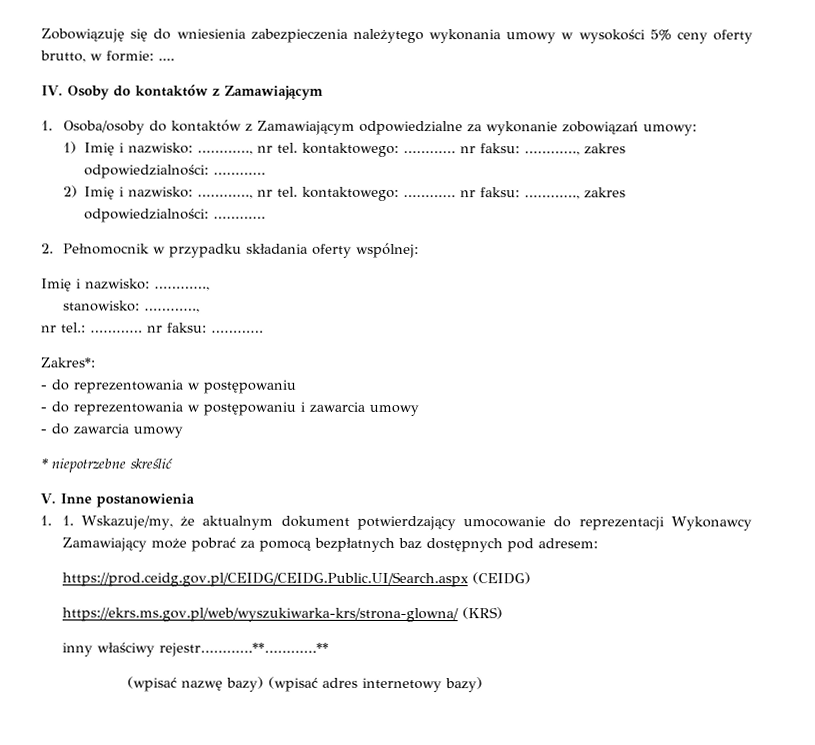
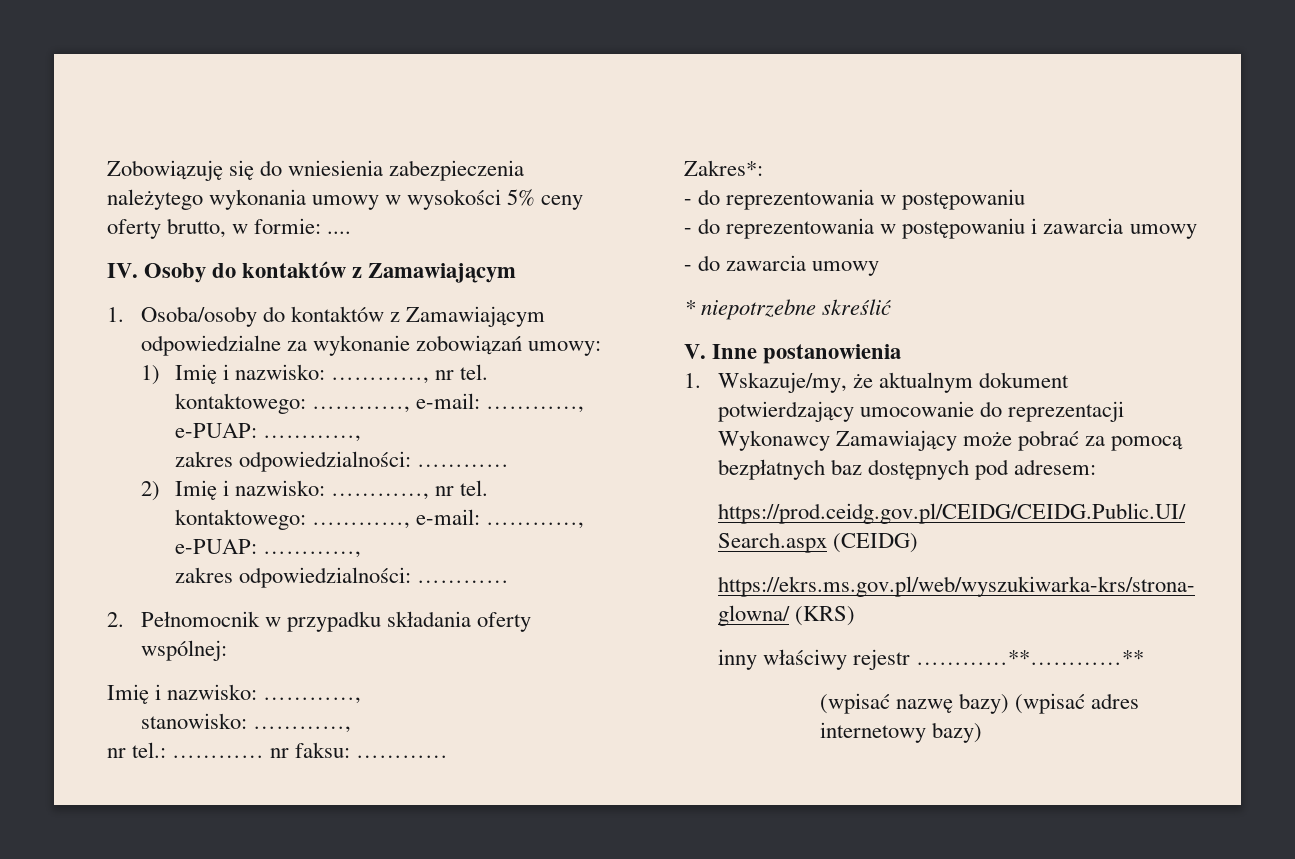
- 1) Imię i nazwisko: …………, nr tel. kontaktowego: ………… nr faksu: …………, zakres odpowiedzialności: …………
+ 1) Imię i nazwisko: …………, nr tel. kontaktowego: …………, e-mail: …………, e-PUAP: …………,
+ zakres odpowiedzialności: …………
- 2) Imię i nazwisko: …………, nr tel. kontaktowego: ………… nr faksu: …………, zakres odpowiedzialności: …………
+ 2) Imię i nazwisko: …………, nr tel. kontaktowego: …………, e-mail: …………, e-PUAP: …………,
+ zakres odpowiedzialności: …………
- 1. 1. Wskazuje/my, że aktualnym dokument potwierdzający umocowanie do reprezentacji Wykonawcy Zamawiający może pobrać za pomocą bezpłatnych baz dostępnych pod adresem:
+ 1. Wskazuje/my, że aktualnym dokument potwierdzający umocowanie do reprezentacji Wykonawcy Zamawiający może pobrać za pomocą bezpłatnych baz dostępnych pod adresem:
- inny właściwy rejestr…………**…………**
+ inny właściwy rejestr …………**…………**

